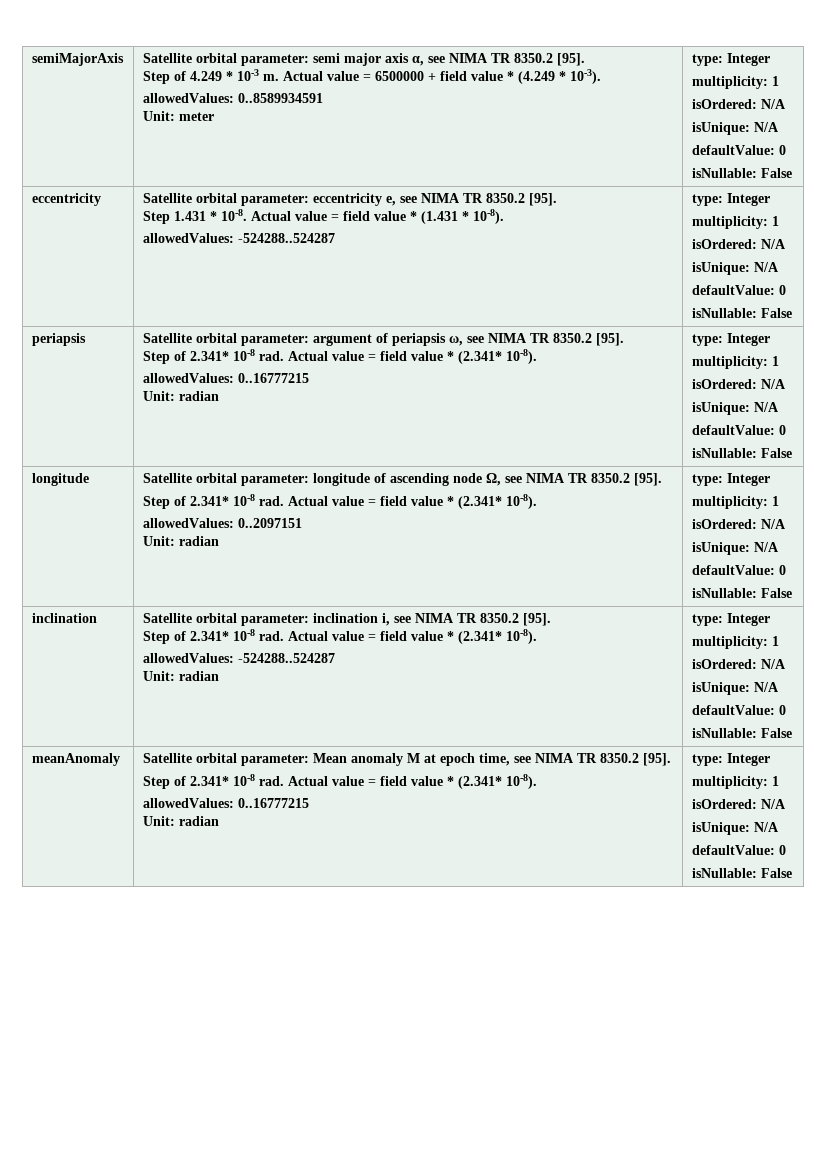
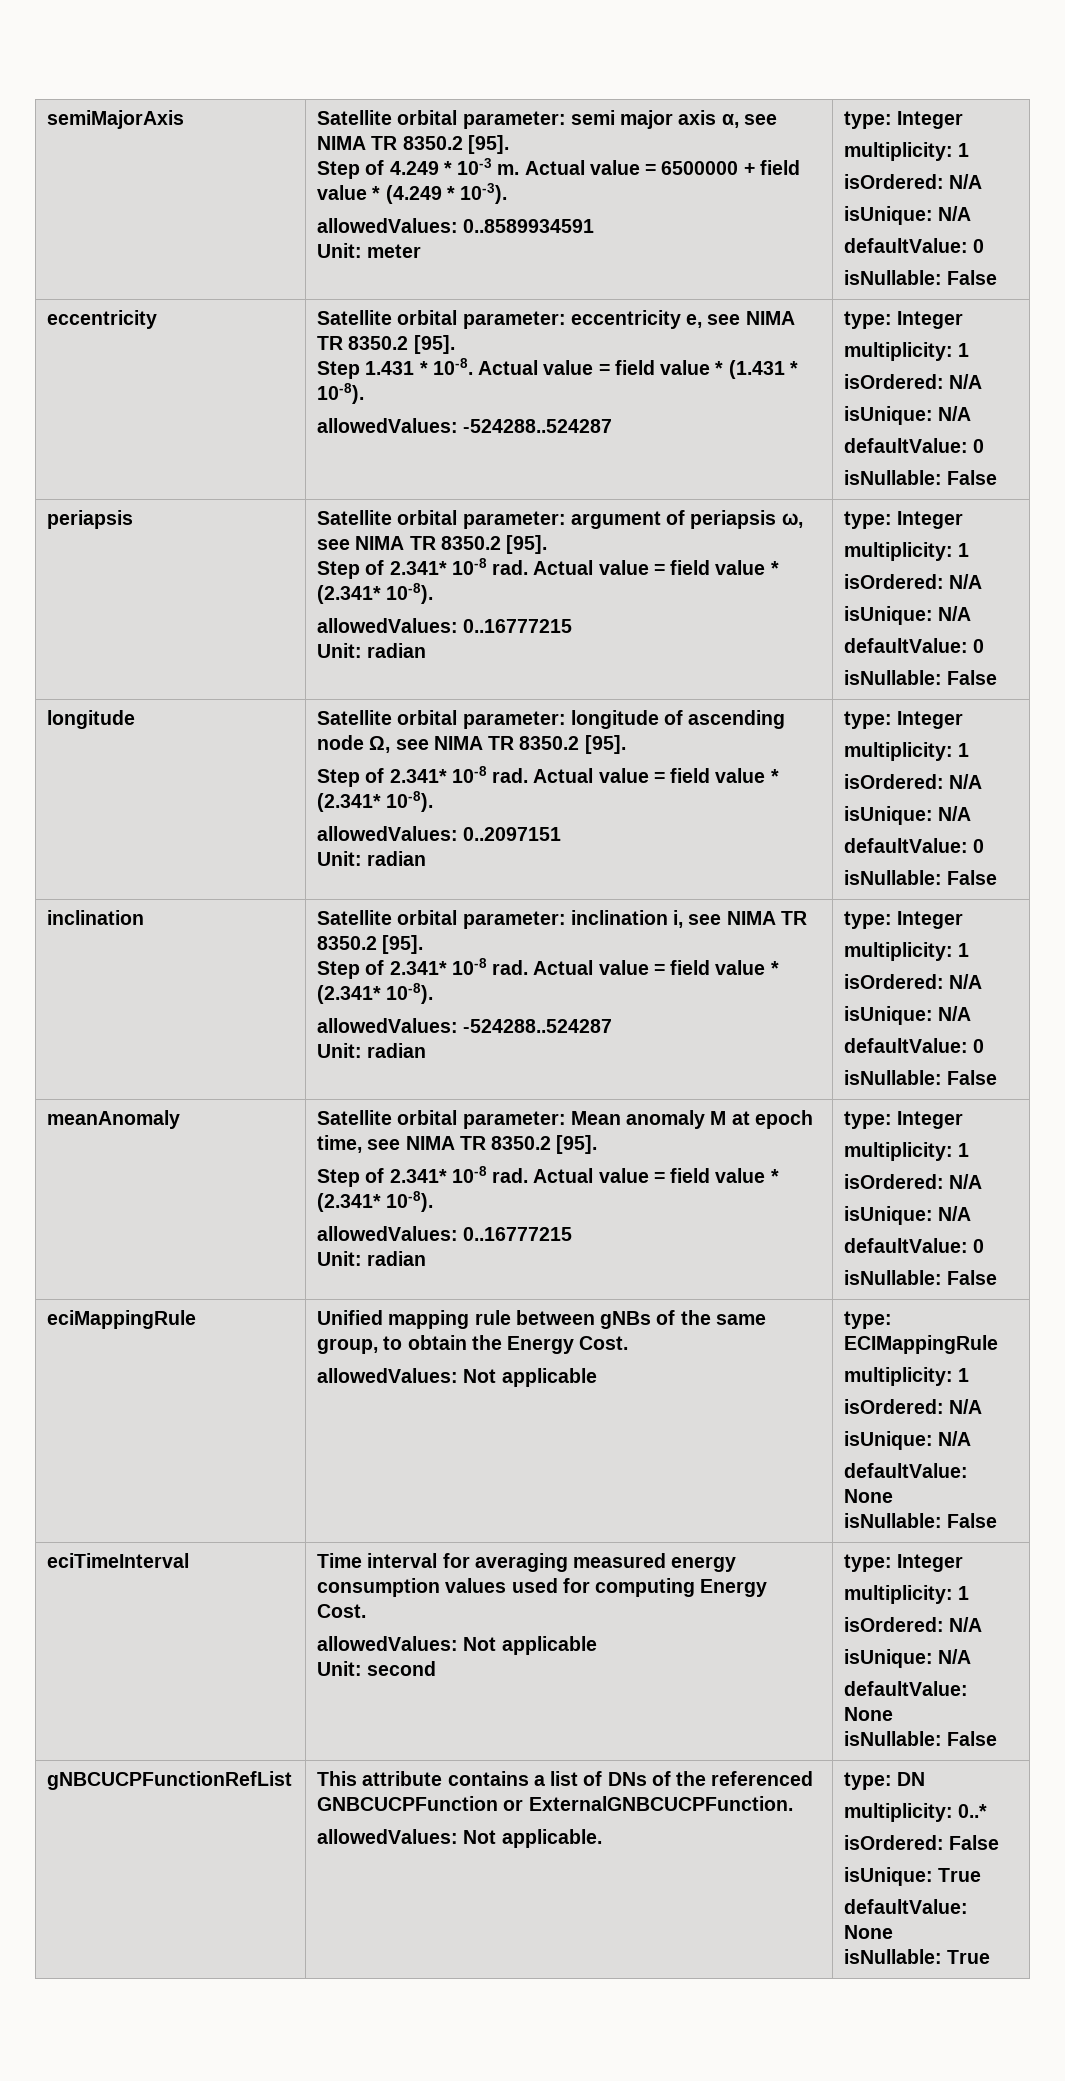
+ eciMappingRule | Unified mapping rule between gNBs of the same group, to obtain the Energy Cost.
+ allowedValues: Not applicable | type: ECIMappingRule
+ multiplicity: 1
+ isOrdered: N/A
+ isUnique: N/A
+ defaultValue: None
+ isNullable: False
+ eciTimeInterval | Time interval for averaging measured energy consumption values used for computing Energy Cost.
+ allowedValues: Not applicable
+ Unit: second | type: Integer
+ multiplicity: 1
+ isOrdered: N/A
+ isUnique: N/A
+ defaultValue: None
+ isNullable: False
+ gNBCUCPFunctionRefList | This attribute contains a list of DNs of the referenced GNBCUCPFunction or ExternalGNBCUCPFunction.
+ allowedValues: Not applicable. | type: DN
+ multiplicity: 0..*
+ isOrdered: False
+ isUnique: True
+ defaultValue: None
+ isNullable: True

